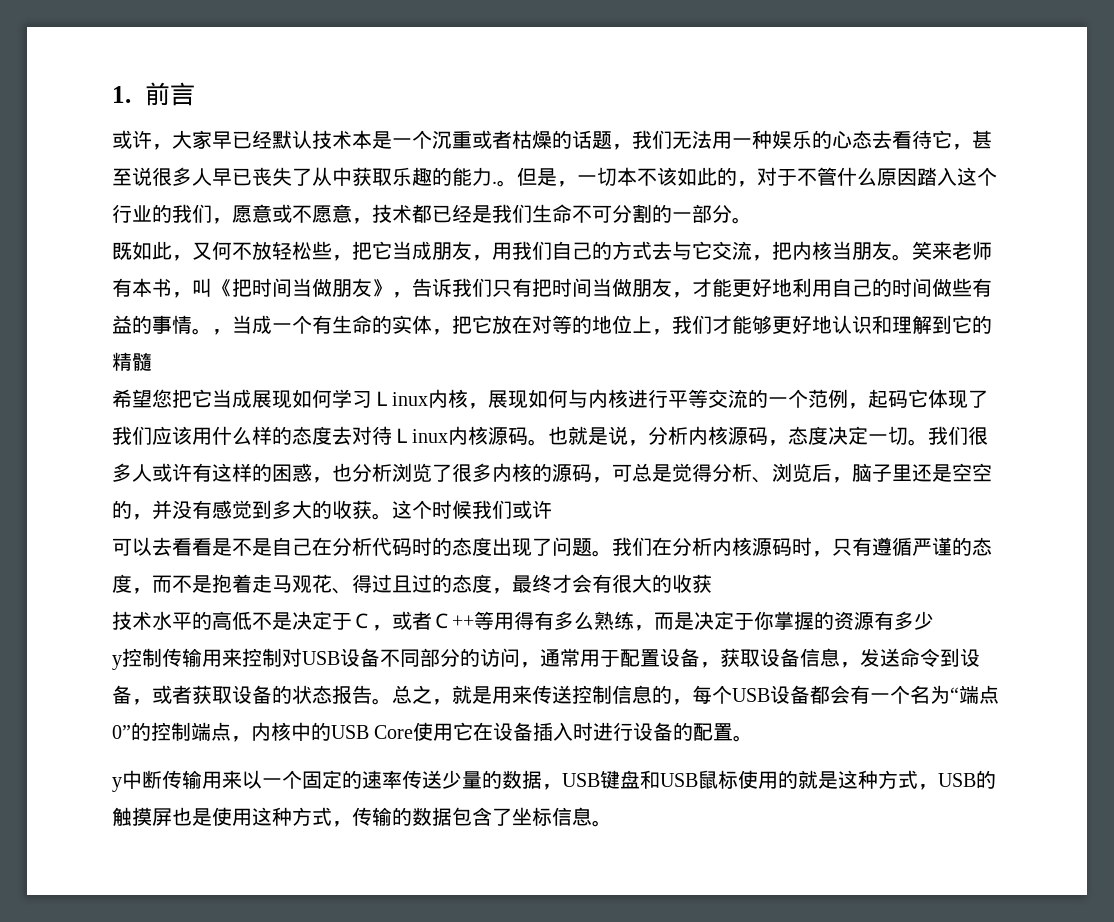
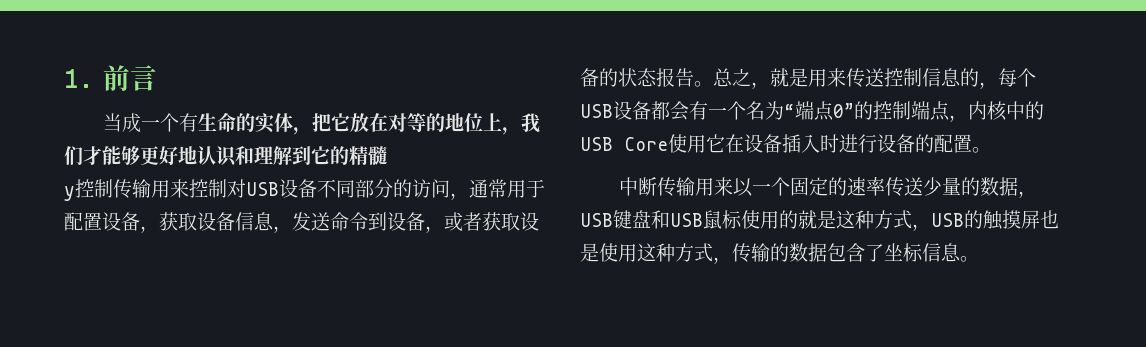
- 或许，大家早已经默认技术本是一个沉重或者枯燥的话题，我们无法用一种娱乐的心态去看待它，甚至说很多人早已丧失了从中获取乐趣的能力.。但是，一切本不该如此的，对于不管什么原因踏入这个行业的我们，愿意或不愿意，技术都已经是我们生命不可分割的一部分。
- 既如此，又何不放轻松些，把它当成朋友，用我们自己的方式去与它交流，把内核当朋友。笑来老师有本书，叫《把时间当做朋友》，告诉我们只有把时间当做朋友，才能更好地利用自己的时间做些有益的事情。，当成一个有生命的实体，把它放在对等的地位上，我们才能够更好地认识和理解到它的精髓
+ 当成一个有生命的实体，把它放在对等的地位上，我们才能够更好地认识和理解到它的精髓
- 希望您把它当成展现如何学习Ｌinux内核，展现如何与内核进行平等交流的一个范例，起码它体现了我们应该用什么样的态度去对待Ｌinux内核源码。也就是说，分析内核源码，态度决定一切。我们很多人或许有这样的困惑，也分析浏览了很多内核的源码，可总是觉得分析、浏览后，脑子里还是空空的，并没有感觉到多大的收获。这个时候我们或许
- 可以去看看是不是自己在分析代码时的态度出现了问题。我们在分析内核源码时，只有遵循严谨的态度，而不是抱着走马观花、得过且过的态度，最终才会有很大的收获
- 技术水平的高低不是决定于Ｃ，或者Ｃ++等用得有多么熟练，而是决定于你掌握的资源有多少
- y中断传输用来以一个固定的速率传送少量的数据，USB键盘和USB鼠标使用的就是这种方式，USB的触摸屏也是使用这种方式，传输的数据包含了坐标信息。
+ 中断传输用来以一个固定的速率传送少量的数据，USB键盘和USB鼠标使用的就是这种方式，USB的触摸屏也是使用这种方式，传输的数据包含了坐标信息。

